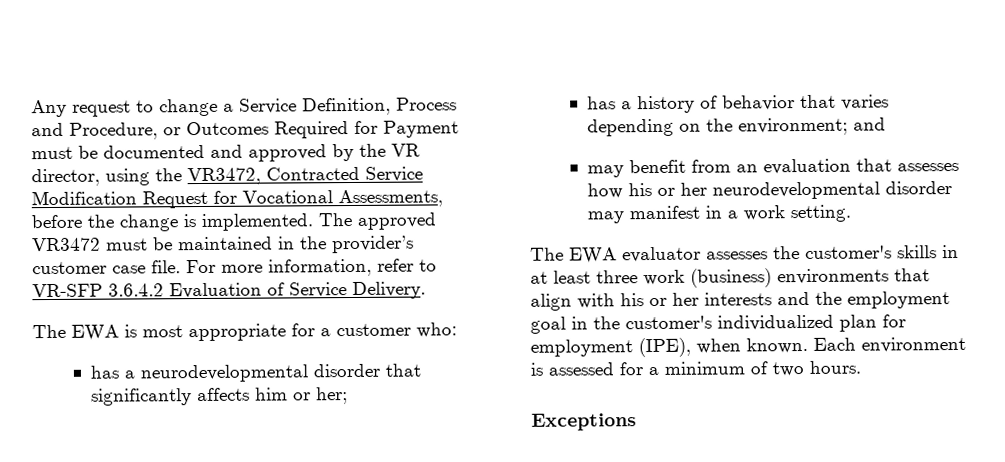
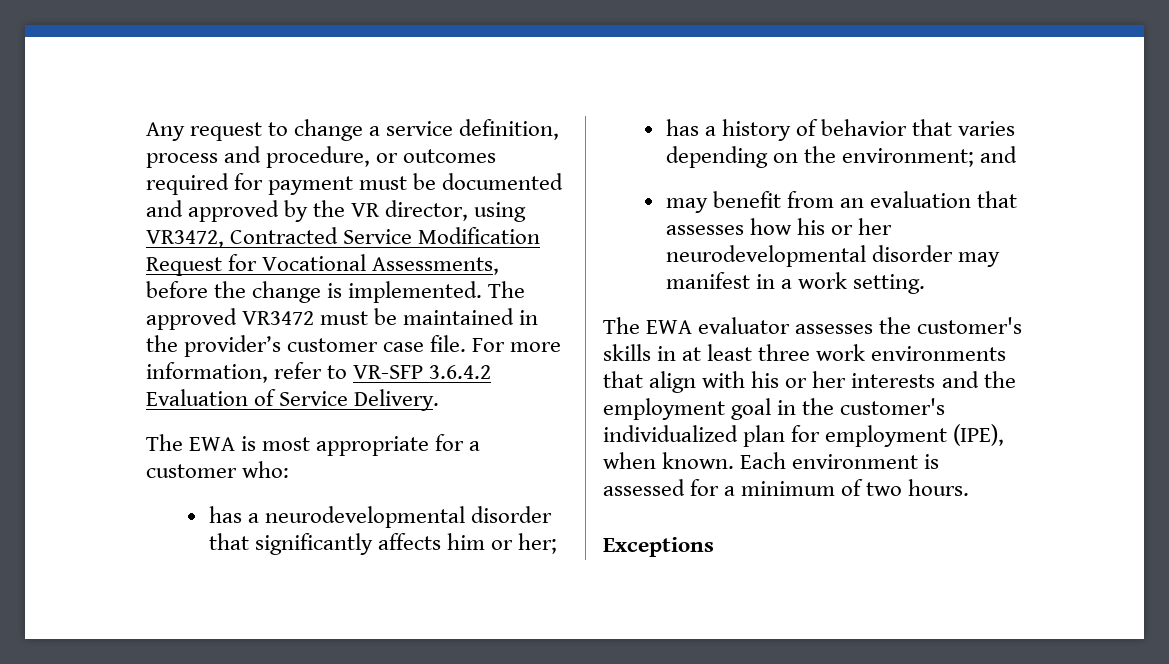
- Any request to change a Service Definition, Process and Procedure, or Outcomes Required for Payment must be documented and approved by the VR director, using the VR3472, Contracted Service Modification Request for Vocational Assessments, before the change is implemented.
+ Any request to change a service definition, process and procedure, or outcomes required for payment must be documented and approved by the VR director, using VR3472, Contracted Service Modification Request for Vocational Assessments, before the change is implemented.
- The EWA evaluator assesses the customer's skills in at least three work (business) environments that align with his or her interests and the employment goal in the customer's individualized plan for employment (IPE), when known.
+ The EWA evaluator assesses the customer's skills in at least three work environments that align with his or her interests and the employment goal in the customer's individualized plan for employment (IPE), when known.

